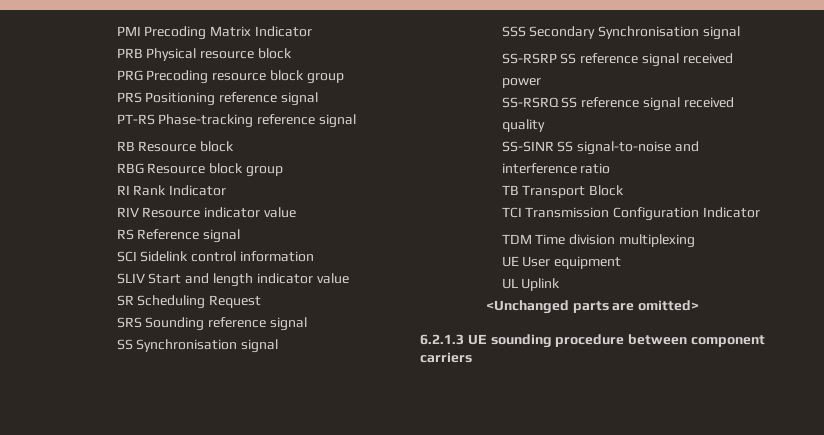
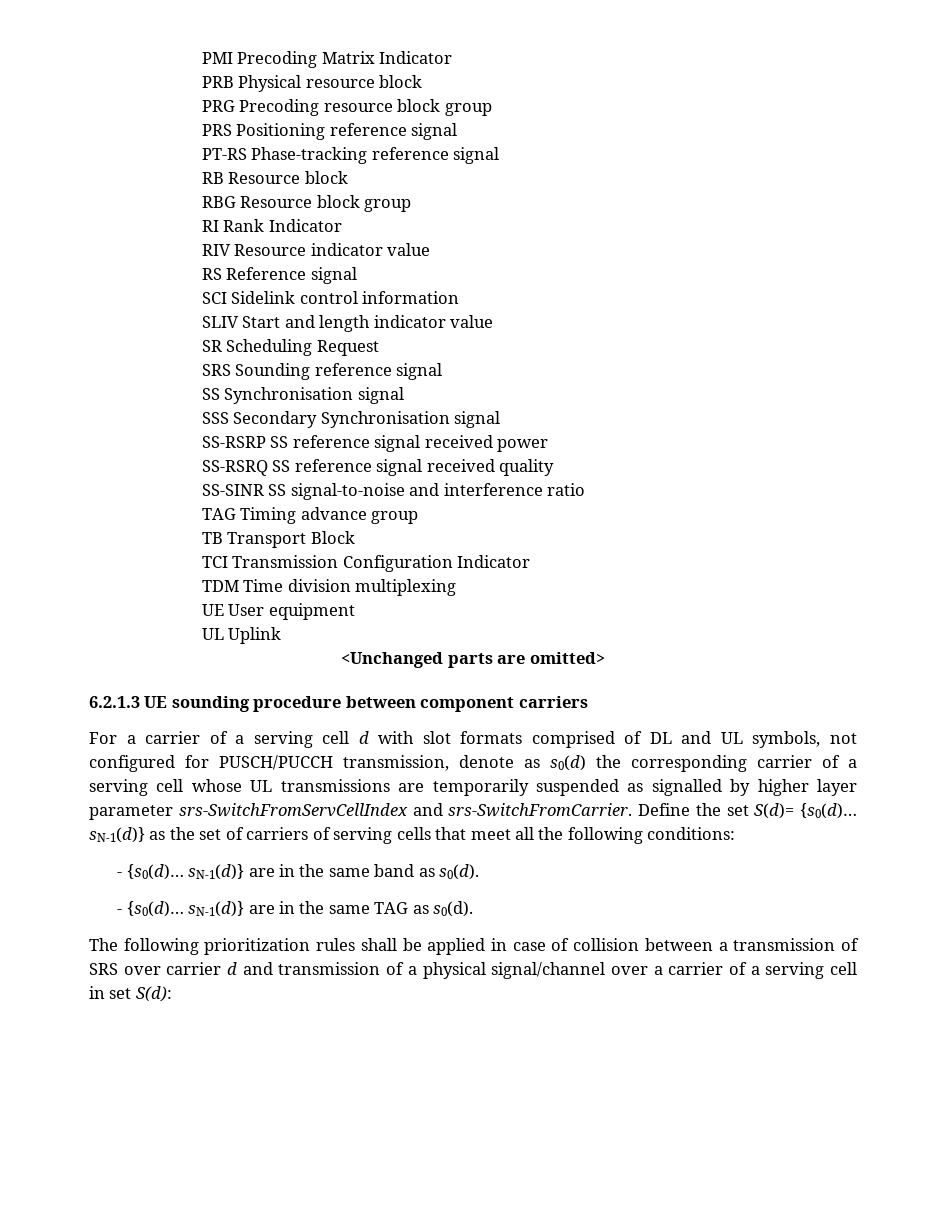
+ TAG Timing advance group
+ For a carrier of a serving cell d with slot formats comprised of DL and UL symbols, not configured for PUSCH/PUCCH transmission, denote as s0(d) the corresponding carrier of a serving cell whose UL transmissions are temporarily suspended as signalled by higher layer parameter srs-SwitchFromServCellIndex and srs-SwitchFromCarrier. Define the set S(d)= {s0(d)… sN-1(d)} as the set of carriers of serving cells that meet all the following conditions:
+ - {s0(d)… sN-1(d)} are in the same band as s0(d).
+ - {s0(d)… sN-1(d)} are in the same TAG as s0(d).
+ The following prioritization rules shall be applied in case of collision between a transmission of SRS over carrier d and transmission of a physical signal/channel over a carrier of a serving cell in set S(d):

